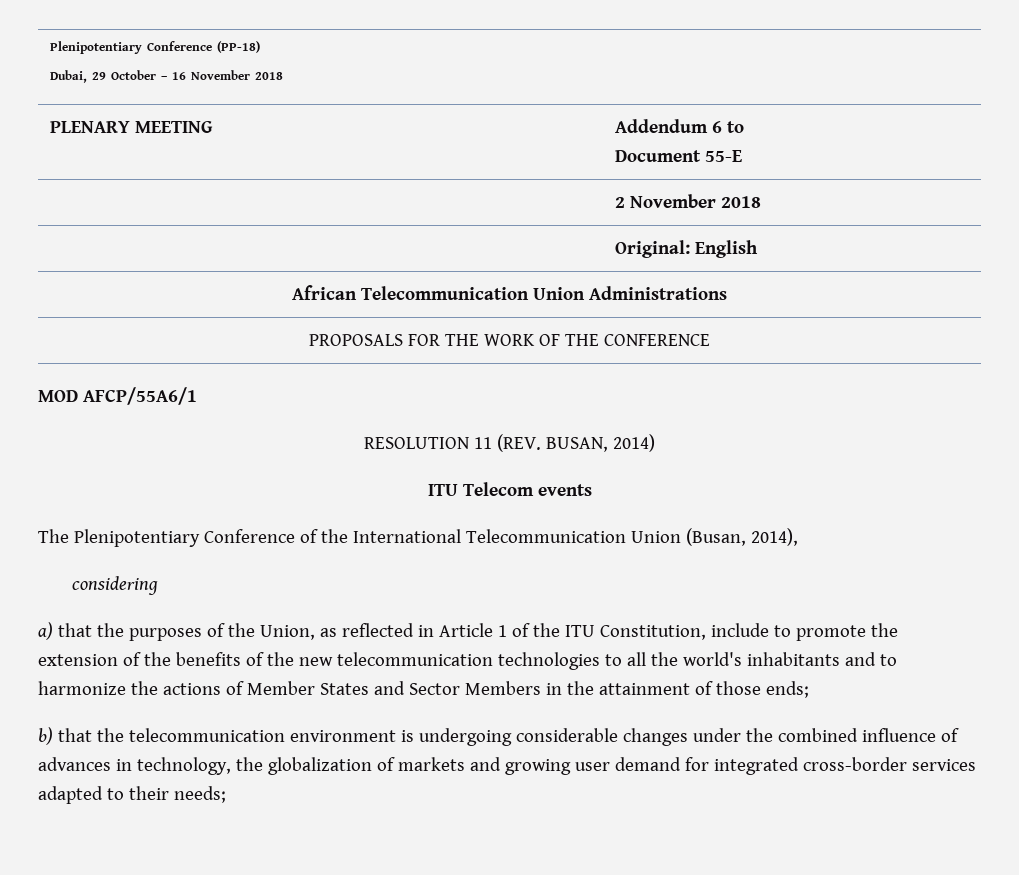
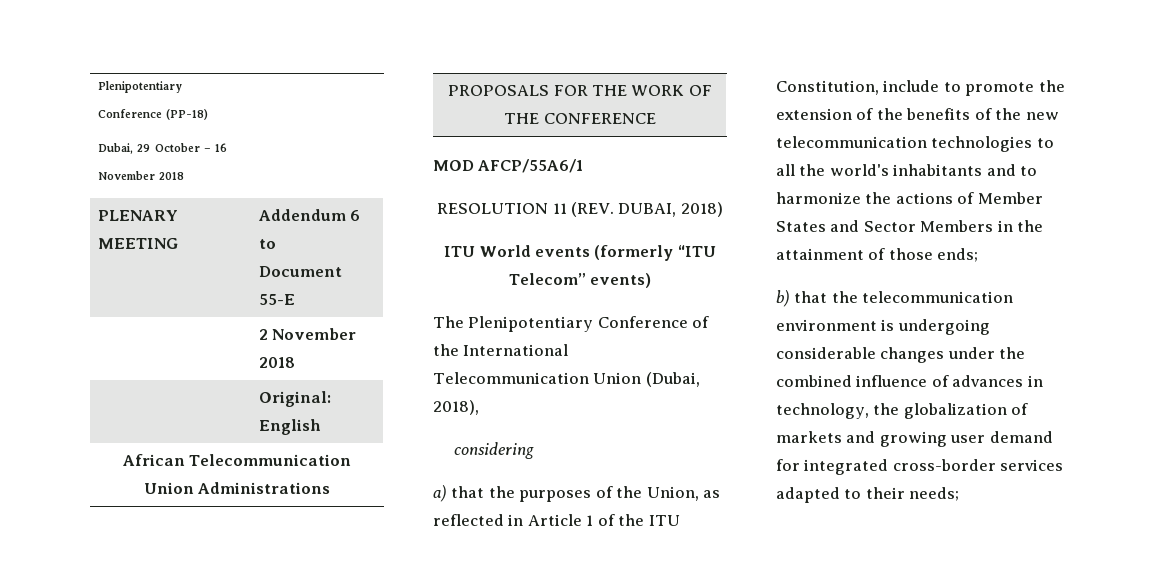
- RESOLUTION 11 (REV. BUSAN, 2014)
- ITU Telecom events
+ RESOLUTION 11 (REV. DUBAI, 2018)
+ ITU World events (formerly “ITU Telecom” events)
- The Plenipotentiary Conference of the International Telecommunication Union (Busan, 2014),
+ The Plenipotentiary Conference of the International Telecommunication Union (Dubai, 2018),

